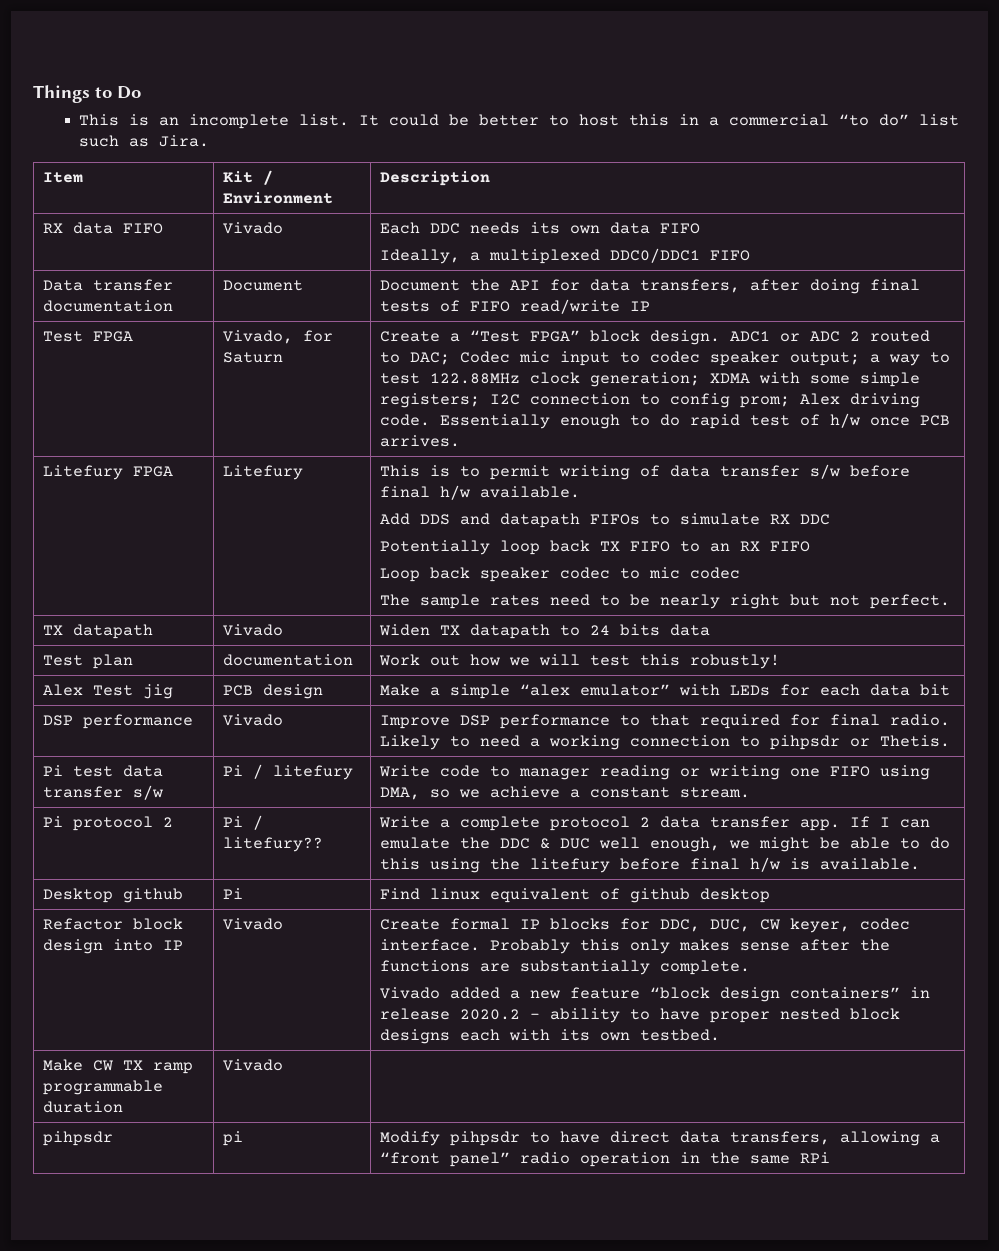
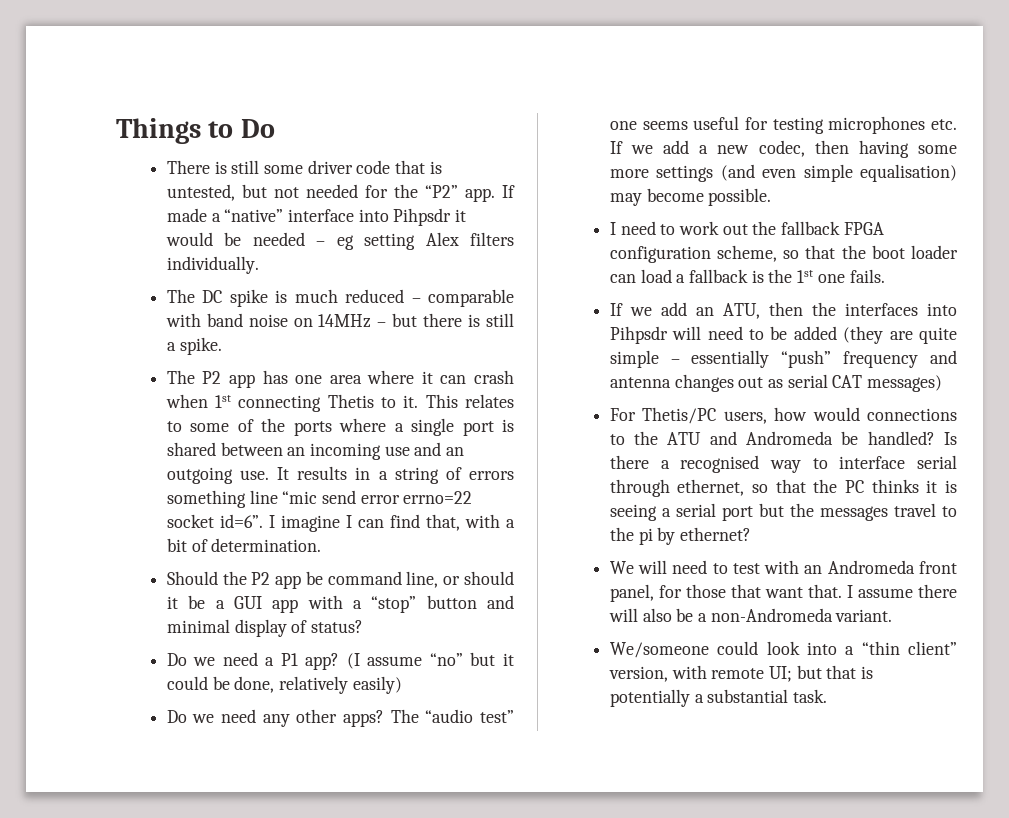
- This is an incomplete list. It could be better to host this in a commercial “to do” list such as Jira.
- Item | Kit / Environment | Description
- RX data FIFO | Vivado | Each DDC needs its own data FIFO
- Ideally, a multiplexed DDC0/DDC1 FIFO
- Data transfer documentation | Document | Document the API for data transfers, after doing final tests of FIFO read/write IP
- Test FPGA | Vivado, for Saturn | Create a “Test FPGA” block design. ADC1 or ADC 2 routed to DAC; Codec mic input to codec speaker output; a way to test 122.88MHz clock generation; XDMA with some simple registers; I2C connection to config prom; Alex driving code. Essentially enough to do rapid test of h/w once PCB arrives.
- Litefury FPGA | Litefury | This is to permit writing of data transfer s/w before final h/w available.
- Add DDS and datapath FIFOs to simulate RX DDC
- Potentially loop back TX FIFO to an RX FIFO
- Loop back speaker codec to mic codec
- The sample rates need to be nearly right but not perfect.
- TX datapath | Vivado | Widen TX datapath to 24 bits data
- Test plan | documentation | Work out how we will test this robustly!
- Alex Test jig | PCB design | Make a simple “alex emulator” with LEDs for each data bit
- DSP performance | Vivado | Improve DSP performance to that required for final radio. Likely to need a working connection to pihpsdr or Thetis.
- Pi test data transfer s/w | Pi / litefury | Write code to manager reading or writing one FIFO using DMA, so we achieve a constant stream.
- Pi protocol 2 | Pi / litefury?? | Write a complete protocol 2 data transfer app. If I can emulate the DDC & DUC well enough, we might be able to do this using the litefury before final h/w is available.
- Desktop github | Pi | Find linux equivalent of github desktop
- Refactor block design into IP | Vivado | Create formal IP blocks for DDC, DUC, CW keyer, codec interface. Probably this only makes sense after the functions are substantially complete.
- Vivado added a new feature “block design containers” in release 2020.2 – ability to have proper nested block designs each with its own testbed.
- Make CW TX ramp programmable duration | Vivado |
- pihpsdr | pi | Modify pihpsdr to have direct data transfers, allowing a “front panel” radio operation in the same RPi
+ There is still some driver code that is untested, but not needed for the “P2” app. If made a “native” interface into Pihpsdr it would be needed – eg setting Alex filters individually.
+ The DC spike is much reduced – comparable with band noise on 14MHz – but there is still a spike.
+ The P2 app has one area where it can crash when 1st connecting Thetis to it. This relates to some of the ports where a single port is shared between an incoming use and an outgoing use. It results in a string of errors something line “mic send error errno=22 socket id=6”. I imagine I can find that, with a bit of determination.
+ Should the P2 app be command line, or should it be a GUI app with a “stop” button and minimal display of status?
+ Do we need a P1 app? (I assume “no” but it could be done, relatively easily)
+ Do we need any other apps? The “audio test” one seems useful for testing microphones etc. If we add a new codec, then having some more settings (and even simple equalisation) may become possible.
+ I need to work out the fallback FPGA configuration scheme, so that the boot loader can load a fallback is the 1st one fails.
+ If we add an ATU, then the interfaces into Pihpsdr will need to be added (they are quite simple – essentially “push” frequency and antenna changes out as serial CAT messages)
+ For Thetis/PC users, how would connections to the ATU and Andromeda be handled? Is there a recognised way to interface serial through ethernet, so that the PC thinks it is seeing a serial port but the messages travel to the pi by ethernet?
+ We will need to test with an Andromeda front panel, for those that want that. I assume there will also be a non-Andromeda variant.
+ We/someone could look into a “thin client” version, with remote UI; but that is potentially a substantial task.

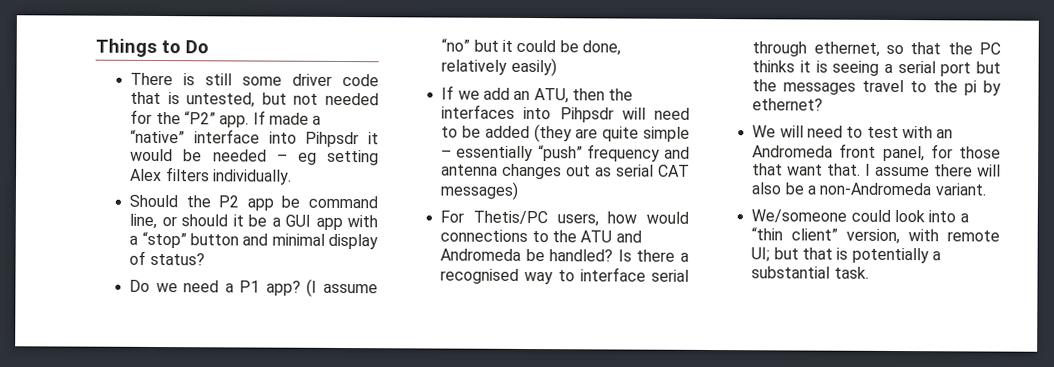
- The DC spike is much reduced – comparable with band noise on 14MHz – but there is still a spike.
- The P2 app has one area where it can crash when 1st connecting Thetis to it. This relates to some of the ports where a single port is shared between an incoming use and an outgoing use. It results in a string of errors something line “mic send error errno=22 socket id=6”. I imagine I can find that, with a bit of determination.
- Do we need any other apps? The “audio test” one seems useful for testing microphones etc. If we add a new codec, then having some more settings (and even simple equalisation) may become possible.
- I need to work out the fallback FPGA configuration scheme, so that the boot loader can load a fallback is the 1st one fails.

